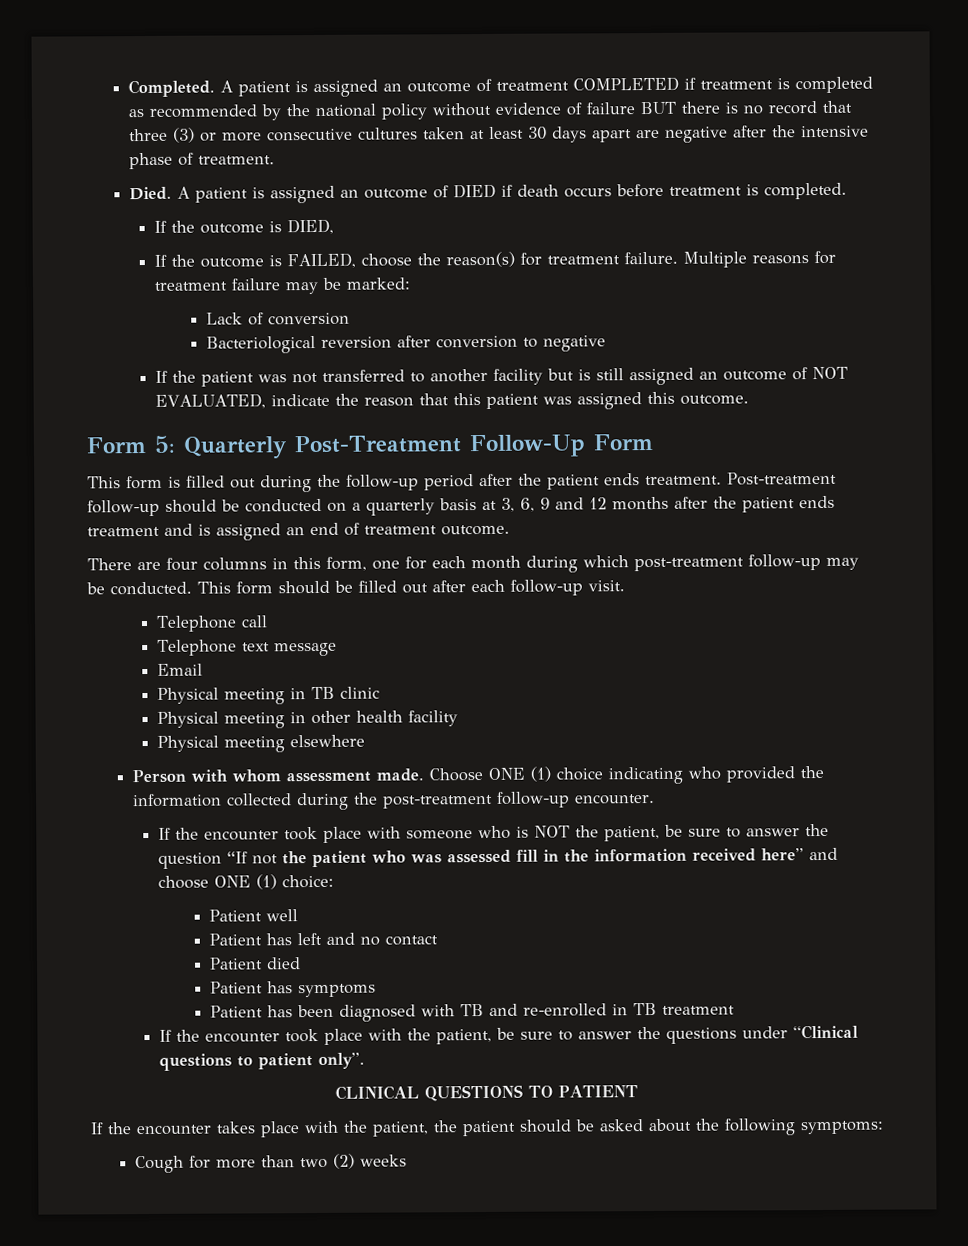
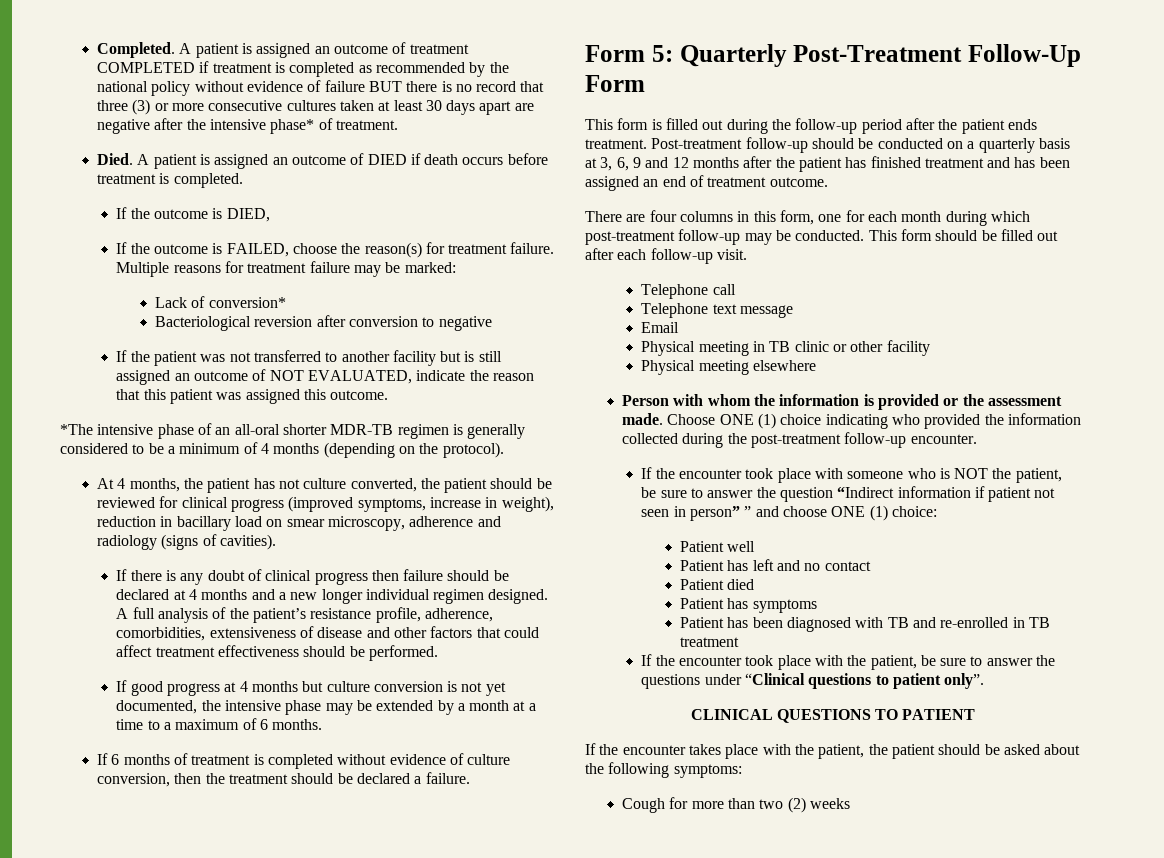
- A patient is assigned an outcome of treatment COMPLETED if treatment is completed as recommended by the national policy without evidence of failure BUT there is no record that three (3) or more consecutive cultures taken at least 30 days apart are negative after the intensive phase of treatment.
+ A patient is assigned an outcome of treatment COMPLETED if treatment is completed as recommended by the national policy without evidence of failure BUT there is no record that three (3) or more consecutive cultures taken at least 30 days apart are negative after the intensive phase* of treatment.
- Lack of conversion
+ Lack of conversion*
+ *The intensive phase of an all-oral shorter MDR-TB regimen is generally considered to be a minimum of 4 months (depending on the protocol).
+ At 4 months, the patient has not culture converted, the patient should be reviewed for clinical progress (improved symptoms, increase in weight), reduction in bacillary load on smear microscopy, adherence and radiology (signs of cavities).
+ If there is any doubt of clinical progress then failure should be declared at 4 months and a new longer individual regimen designed. A full analysis of the patient’s resistance profile, adherence, comorbidities, extensiveness of disease and other factors that could affect treatment effectiveness should be performed.
+ If good progress at 4 months but culture conversion is not yet documented, the intensive phase may be extended by a month at a time to a maximum of 6 months.
+ If 6 months of treatment is completed without evidence of culture conversion, then the treatment should be declared a failure.
- Post-treatment follow-up should be conducted on a quarterly basis at 3, 6, 9 and 12 months after the patient ends treatment and is assigned an end of treatment outcome.
+ Post-treatment follow-up should be conducted on a quarterly basis at 3, 6, 9 and 12 months after the patient has finished treatment and has been assigned an end of treatment outcome.
- Physical meeting in TB clinic
- Physical meeting in other health facility
+ Physical meeting in TB clinic or other facility
- Person with whom assessment made.
+ Person with whom the information is provided or the assessment made.
- If the encounter took place with someone who is NOT the patient, be sure to answer the question “If not the patient who was assessed fill in the information received here” and choose ONE (1) choice:
+ If the encounter took place with someone who is NOT the patient, be sure to answer the question “Indirect information if patient not seen in person” ” and choose ONE (1) choice:

